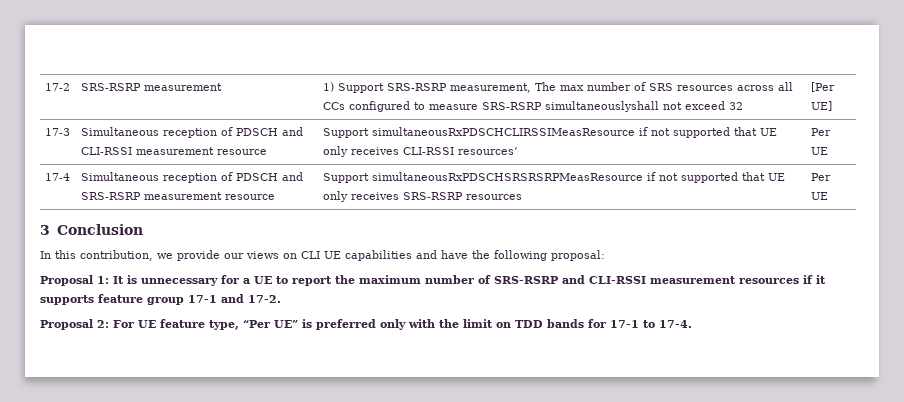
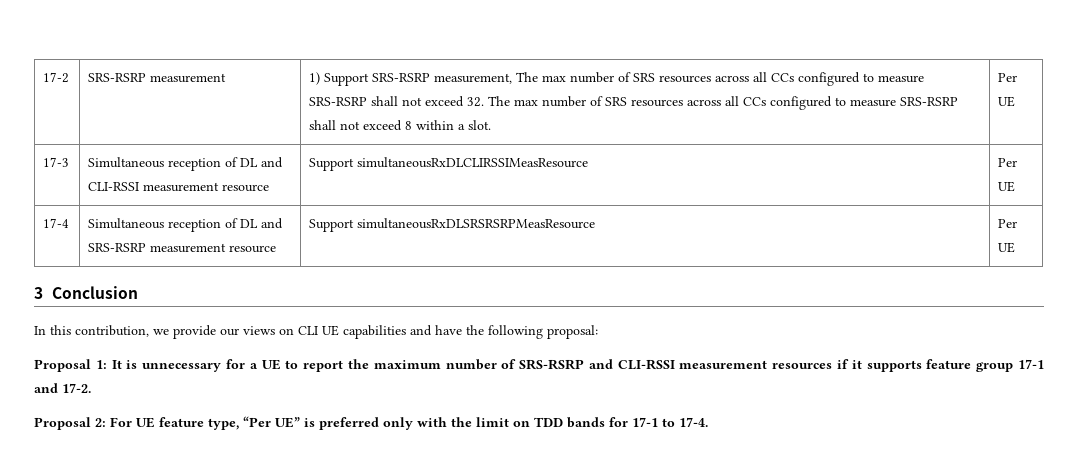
- 1) Support SRS-RSRP measurement, The max number of SRS resources across all CCs configured to measure SRS-RSRP simultaneouslyshall not exceed 32 | [Per UE]
+ 1) Support SRS-RSRP measurement, The max number of SRS resources across all CCs configured to measure SRS-RSRP shall not exceed 32. The max number of SRS resources across all CCs configured to measure SRS-RSRP shall not exceed 8 within a slot. | Per UE
- 17-3 | Simultaneous reception of PDSCH and CLI-RSSI measurement resource | Support simultaneousRxPDSCHCLIRSSIMeasResource if not supported that UE only receives CLI-RSSI resources’ | Per UE
+ 17-3 | Simultaneous reception of DL and CLI-RSSI measurement resource | Support simultaneousRxDLCLIRSSIMeasResource | Per UE
- 17-4 | Simultaneous reception of PDSCH and SRS-RSRP measurement resource | Support simultaneousRxPDSCHSRSRSRPMeasResource if not supported that UE only receives SRS-RSRP resources | Per UE
+ 17-4 | Simultaneous reception of DL and SRS-RSRP measurement resource | Support simultaneousRxDLSRSRSRPMeasResource | Per UE

